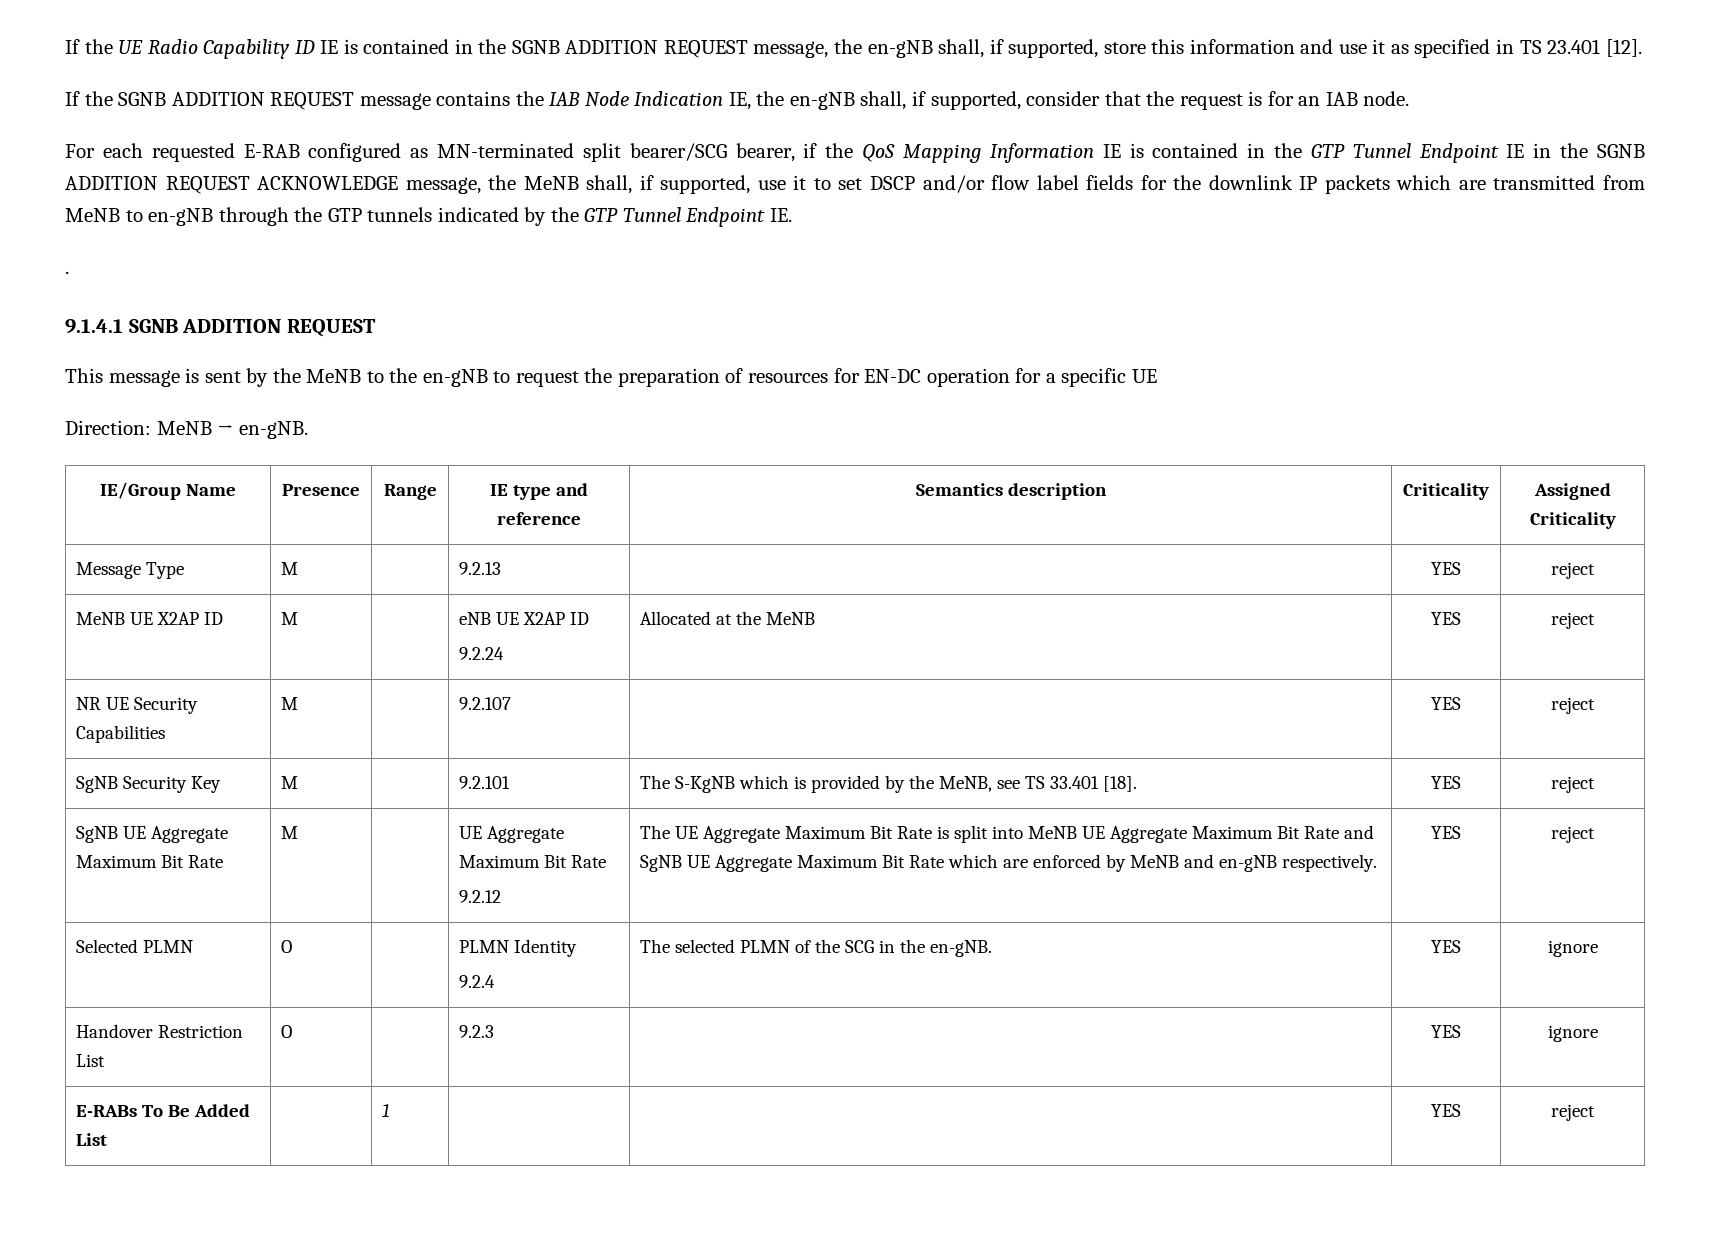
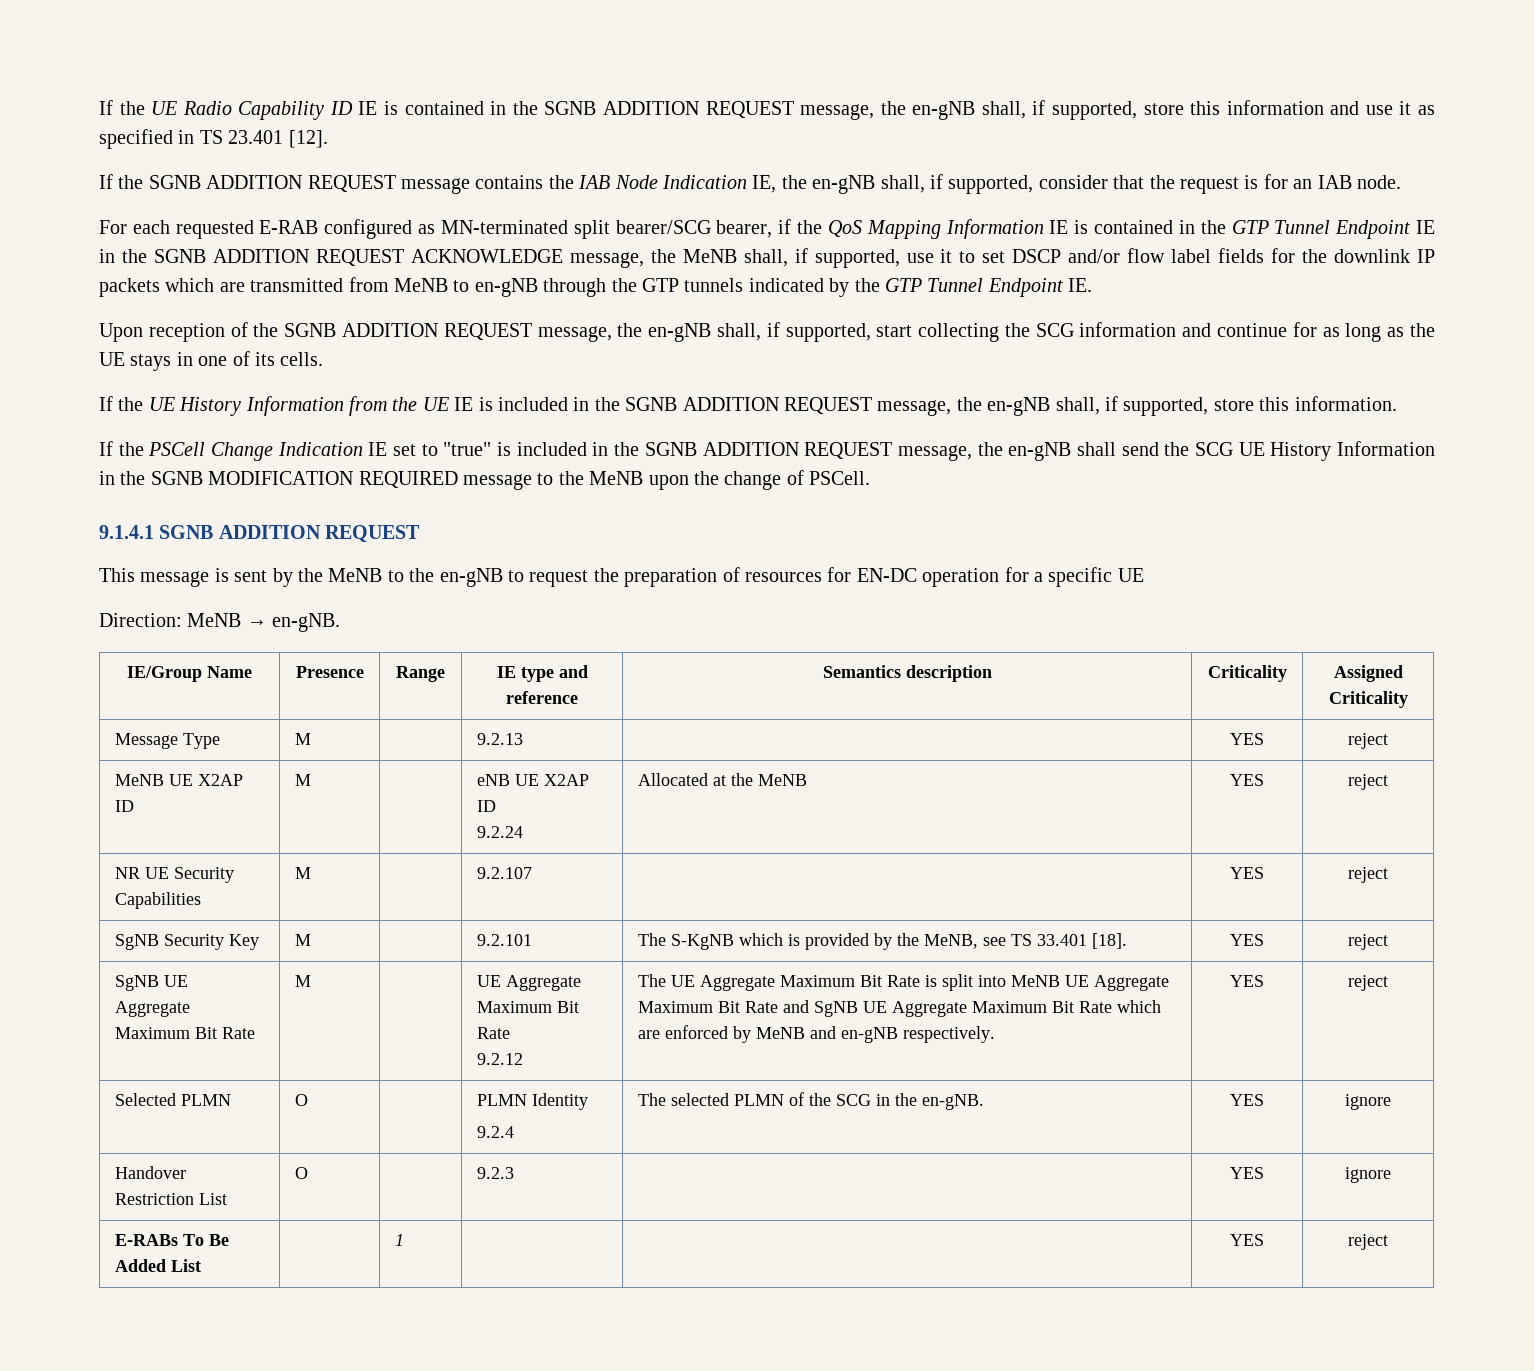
- .
+ Upon reception of the SGNB ADDITION REQUEST message, the en-gNB shall, if supported, start collecting the SCG information and continue for as long as the UE stays in one of its cells.
+ If the UE History Information from the UE IE is included in the SGNB ADDITION REQUEST message, the en-gNB shall, if supported, store this information.
+ If the PSCell Change Indication IE set to "true" is included in the SGNB ADDITION REQUEST message, the en-gNB shall send the SCG UE History Information in the SGNB MODIFICATION REQUIRED message to the MeNB upon the change of PSCell.

